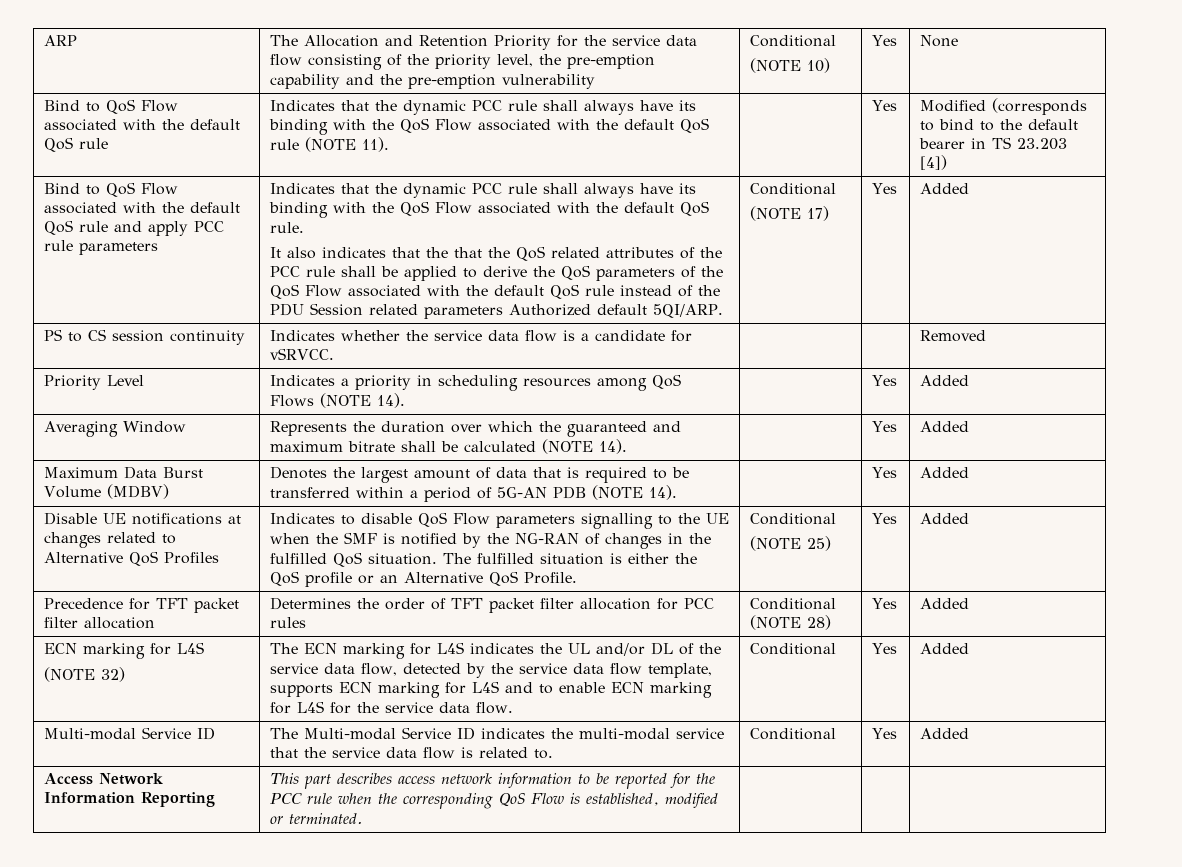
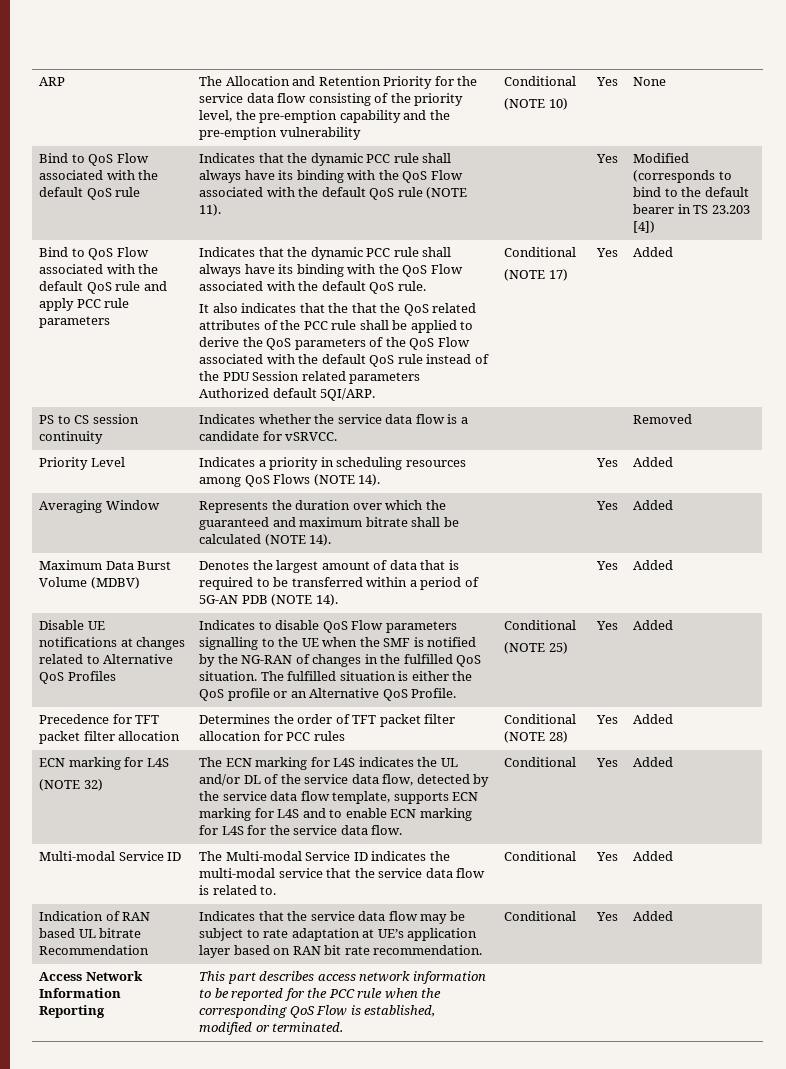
+ Indication of RAN based UL bitrate Recommendation | Indicates that the service data flow may be subject to rate adaptation at UE’s application layer based on RAN bit rate recommendation. | Conditional | Yes | Added

